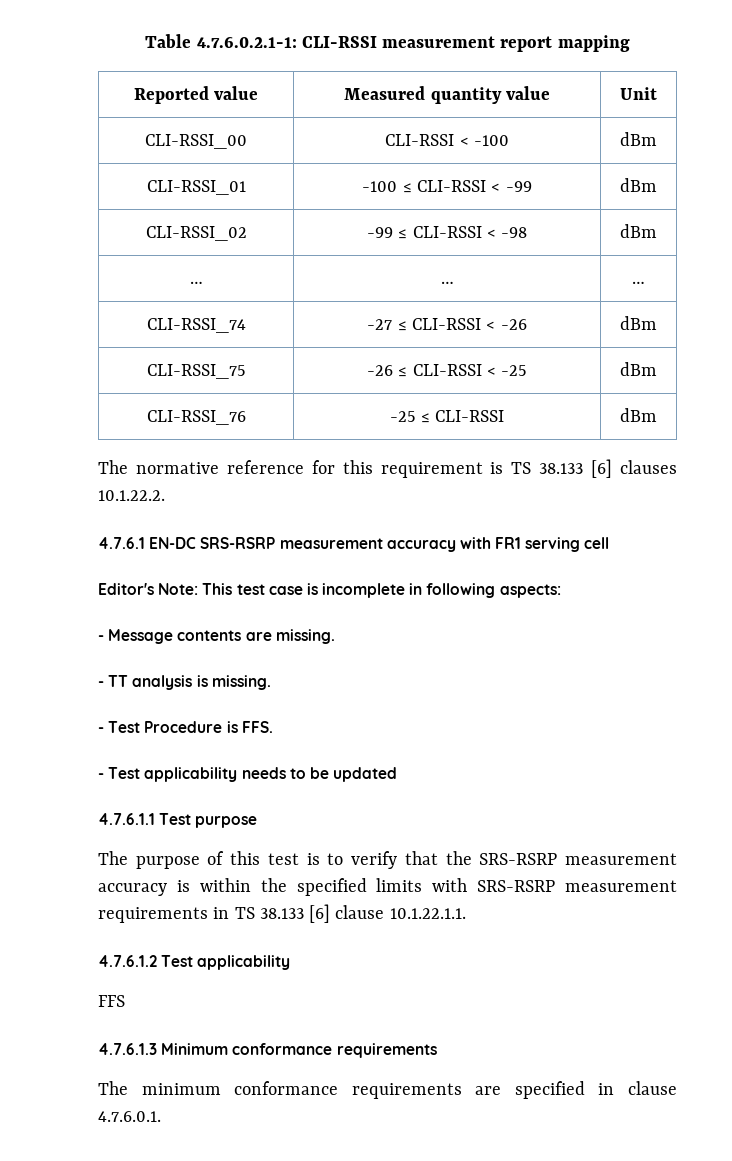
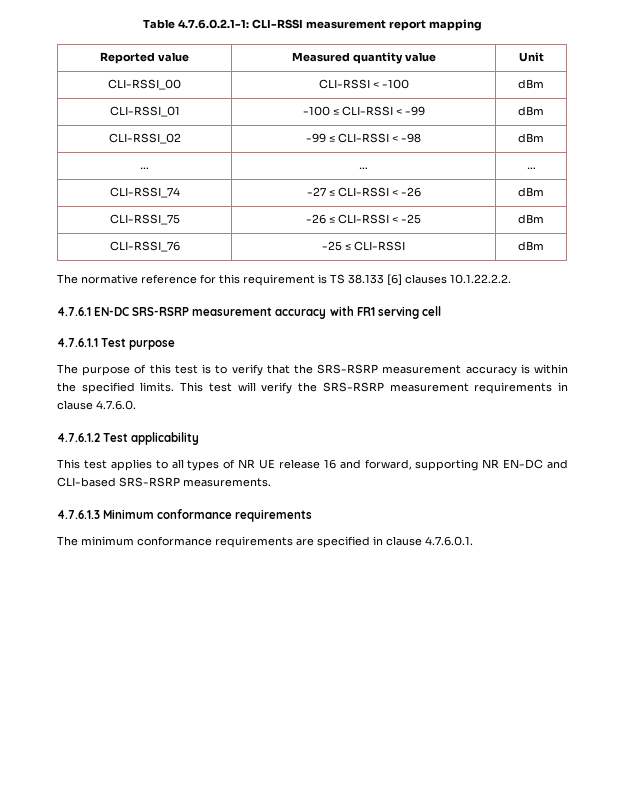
- The normative reference for this requirement is TS 38.133 [6] clauses 10.1.22.2.
+ The normative reference for this requirement is TS 38.133 [6] clauses 10.1.22.2.2.
- Editor's Note: This test case is incomplete in following aspects:
- - Message contents are missing.
- - TT analysis is missing.
- - Test Procedure is FFS.
- - Test applicability needs to be updated
- The purpose of this test is to verify that the SRS-RSRP measurement accuracy is within the specified limits with SRS-RSRP measurement requirements in TS 38.133 [6] clause 10.1.22.1.1.
+ The purpose of this test is to verify that the SRS-RSRP measurement accuracy is within the specified limits. This test will verify the SRS-RSRP measurement requirements in clause 4.7.6.0.
  4.7.6.1.2 Test applicability
- FFS
+ This test applies to all types of NR UE release 16 and forward, supporting NR EN-DC and CLI-based SRS-RSRP measurements.

